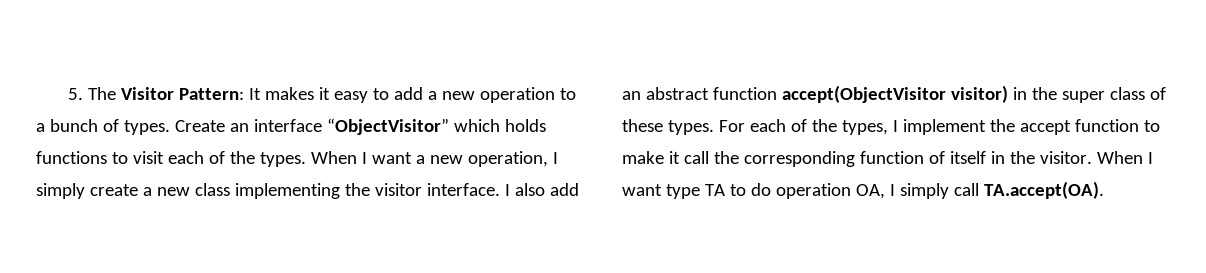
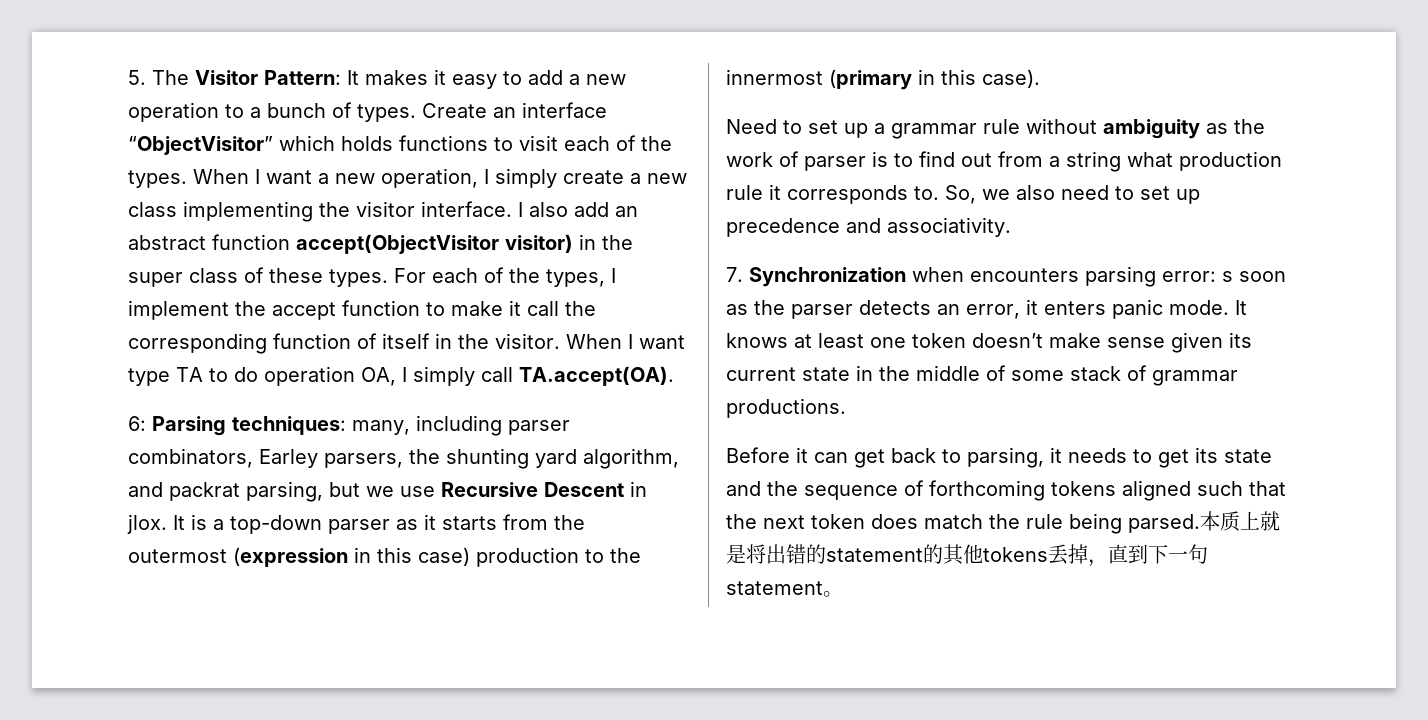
+ 6: Parsing techniques: many, including parser combinators, Earley parsers, the shunting yard algorithm, and packrat parsing, but we use Recursive Descent in jlox. It is a top-down parser as it starts from the outermost (expression in this case) production to the innermost (primary in this case).
+ Need to set up a grammar rule without ambiguity as the work of parser is to find out from a string what production rule it corresponds to. So, we also need to set up precedence and associativity.
+ 7. Synchronization when encounters parsing error: s soon as the parser detects an error, it enters panic mode. It knows at least one token doesn’t make sense given its current state in the middle of some stack of grammar productions.
+ Before it can get back to parsing, it needs to get its state and the sequence of forthcoming tokens aligned such that the next token does match the rule being parsed.本质上就是将出错的statement的其他tokens丢掉，直到下一句statement。

